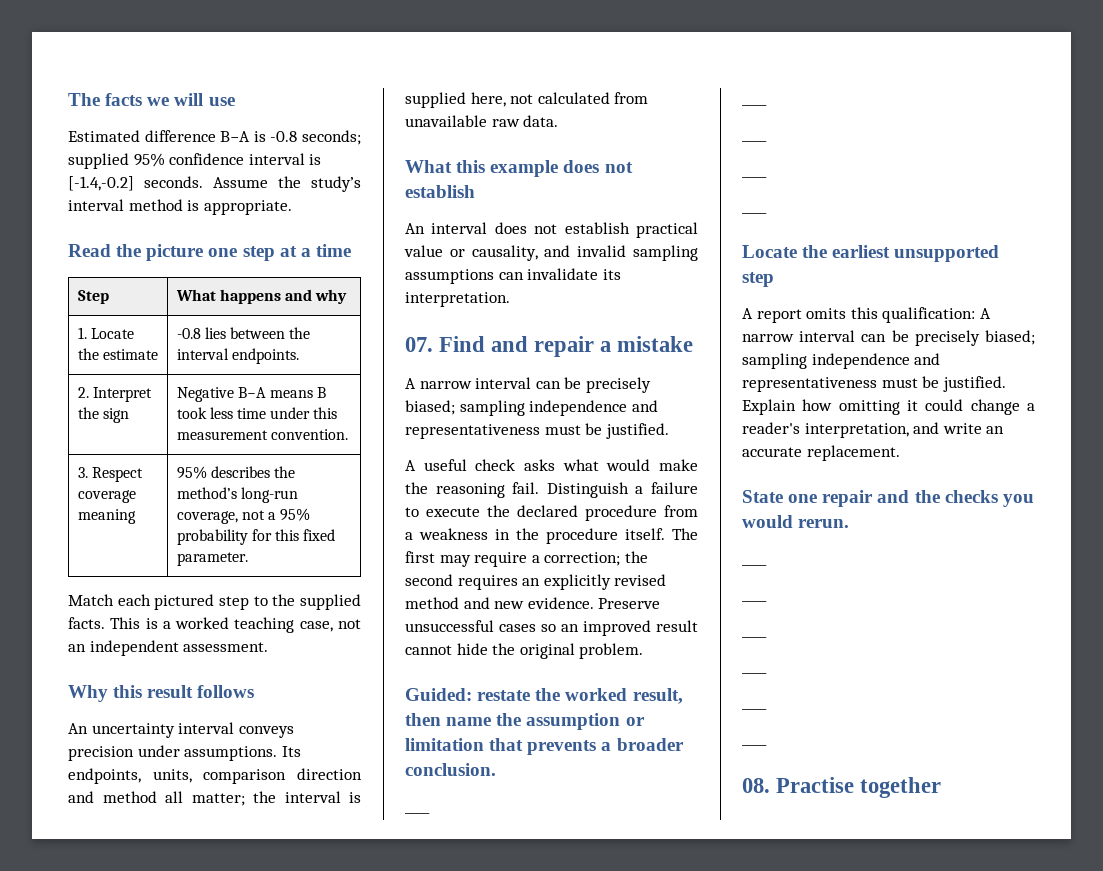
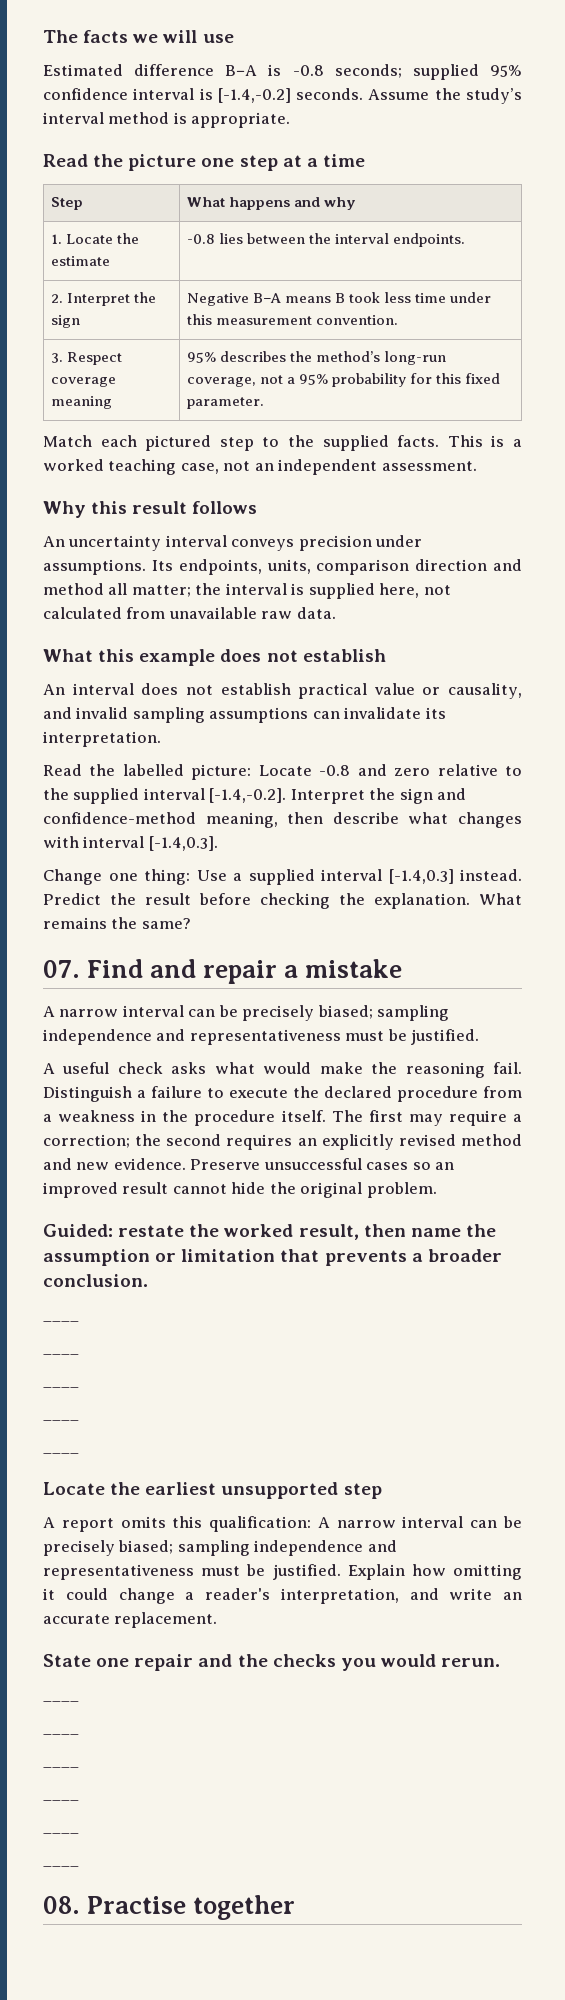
+ Read the labelled picture: Locate -0.8 and zero relative to the supplied interval [-1.4,-0.2]. Interpret the sign and confidence-method meaning, then describe what changes with interval [-1.4,0.3].
+ Change one thing: Use a supplied interval [-1.4,0.3] instead. Predict the result before checking the explanation. What remains the same?

